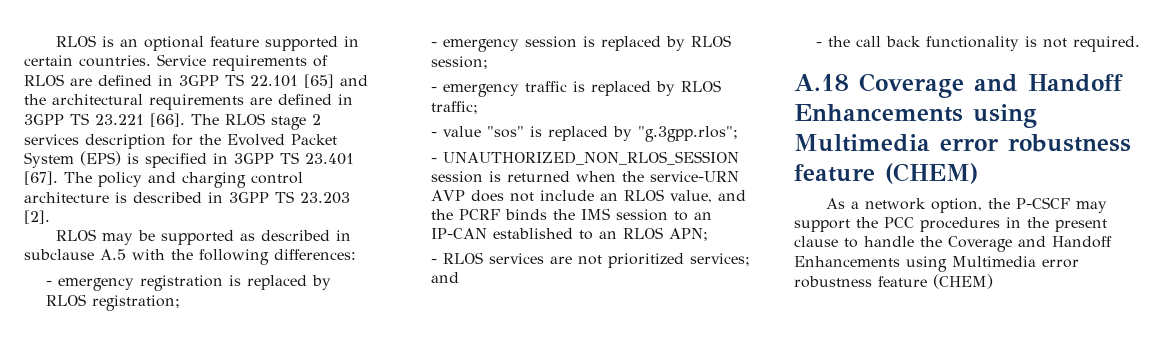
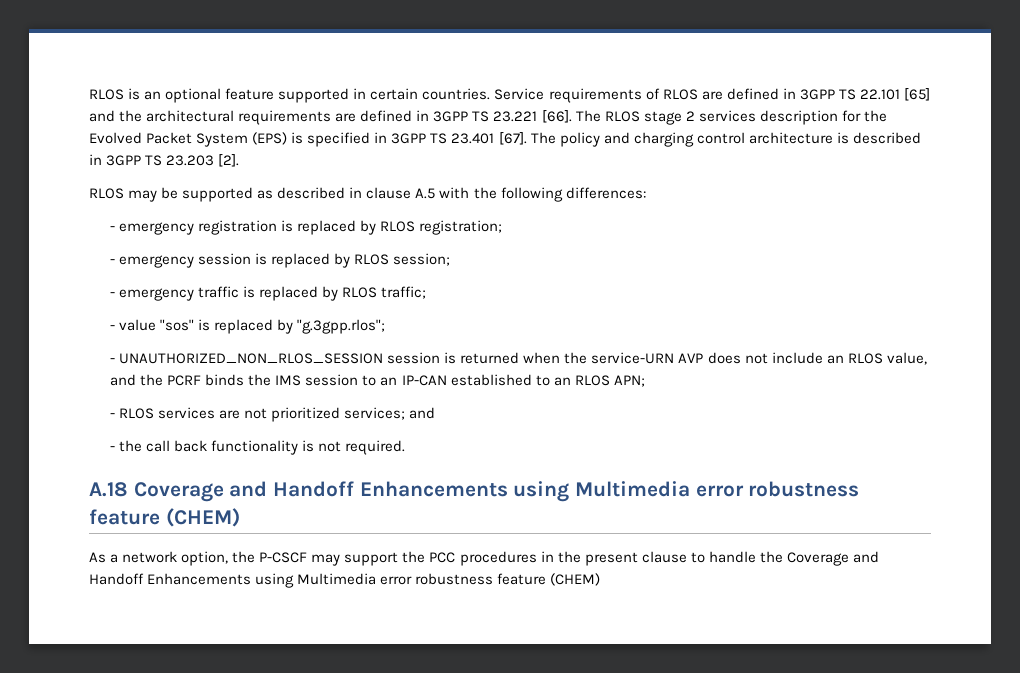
- RLOS may be supported as described in subclause A.5 with the following differences:
+ RLOS may be supported as described in clause A.5 with the following differences:

